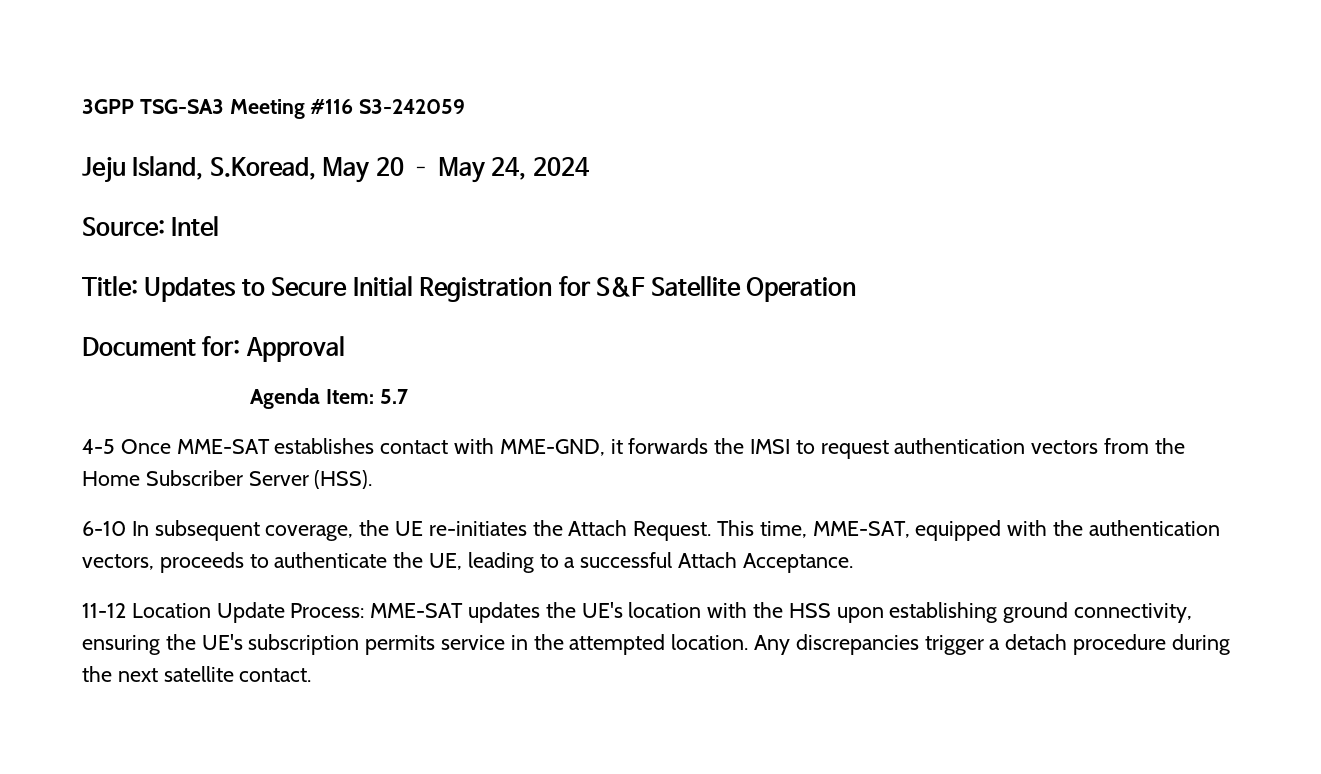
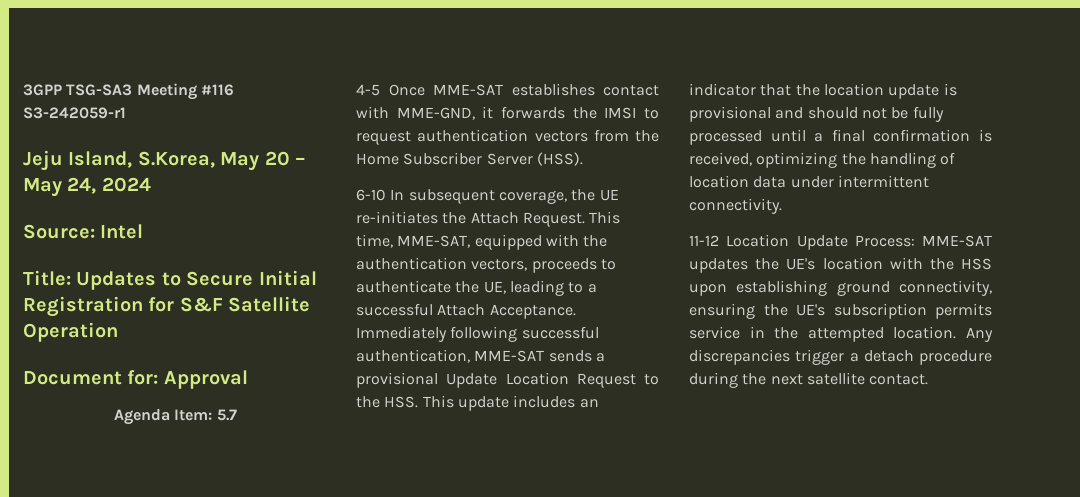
- 3GPP TSG-SA3 Meeting #116 S3-242059
+ 3GPP TSG-SA3 Meeting #116 S3-242059-r1
- Jeju Island, S.Koread, May 20 – May 24, 2024
+ Jeju Island, S.Korea, May 20 – May 24, 2024
+ Immediately following successful authentication, MME-SAT sends a provisional Update Location Request to the HSS. This update includes an indicator that the location update is provisional and should not be fully processed until a final confirmation is received, optimizing the handling of location data under intermittent connectivity.

